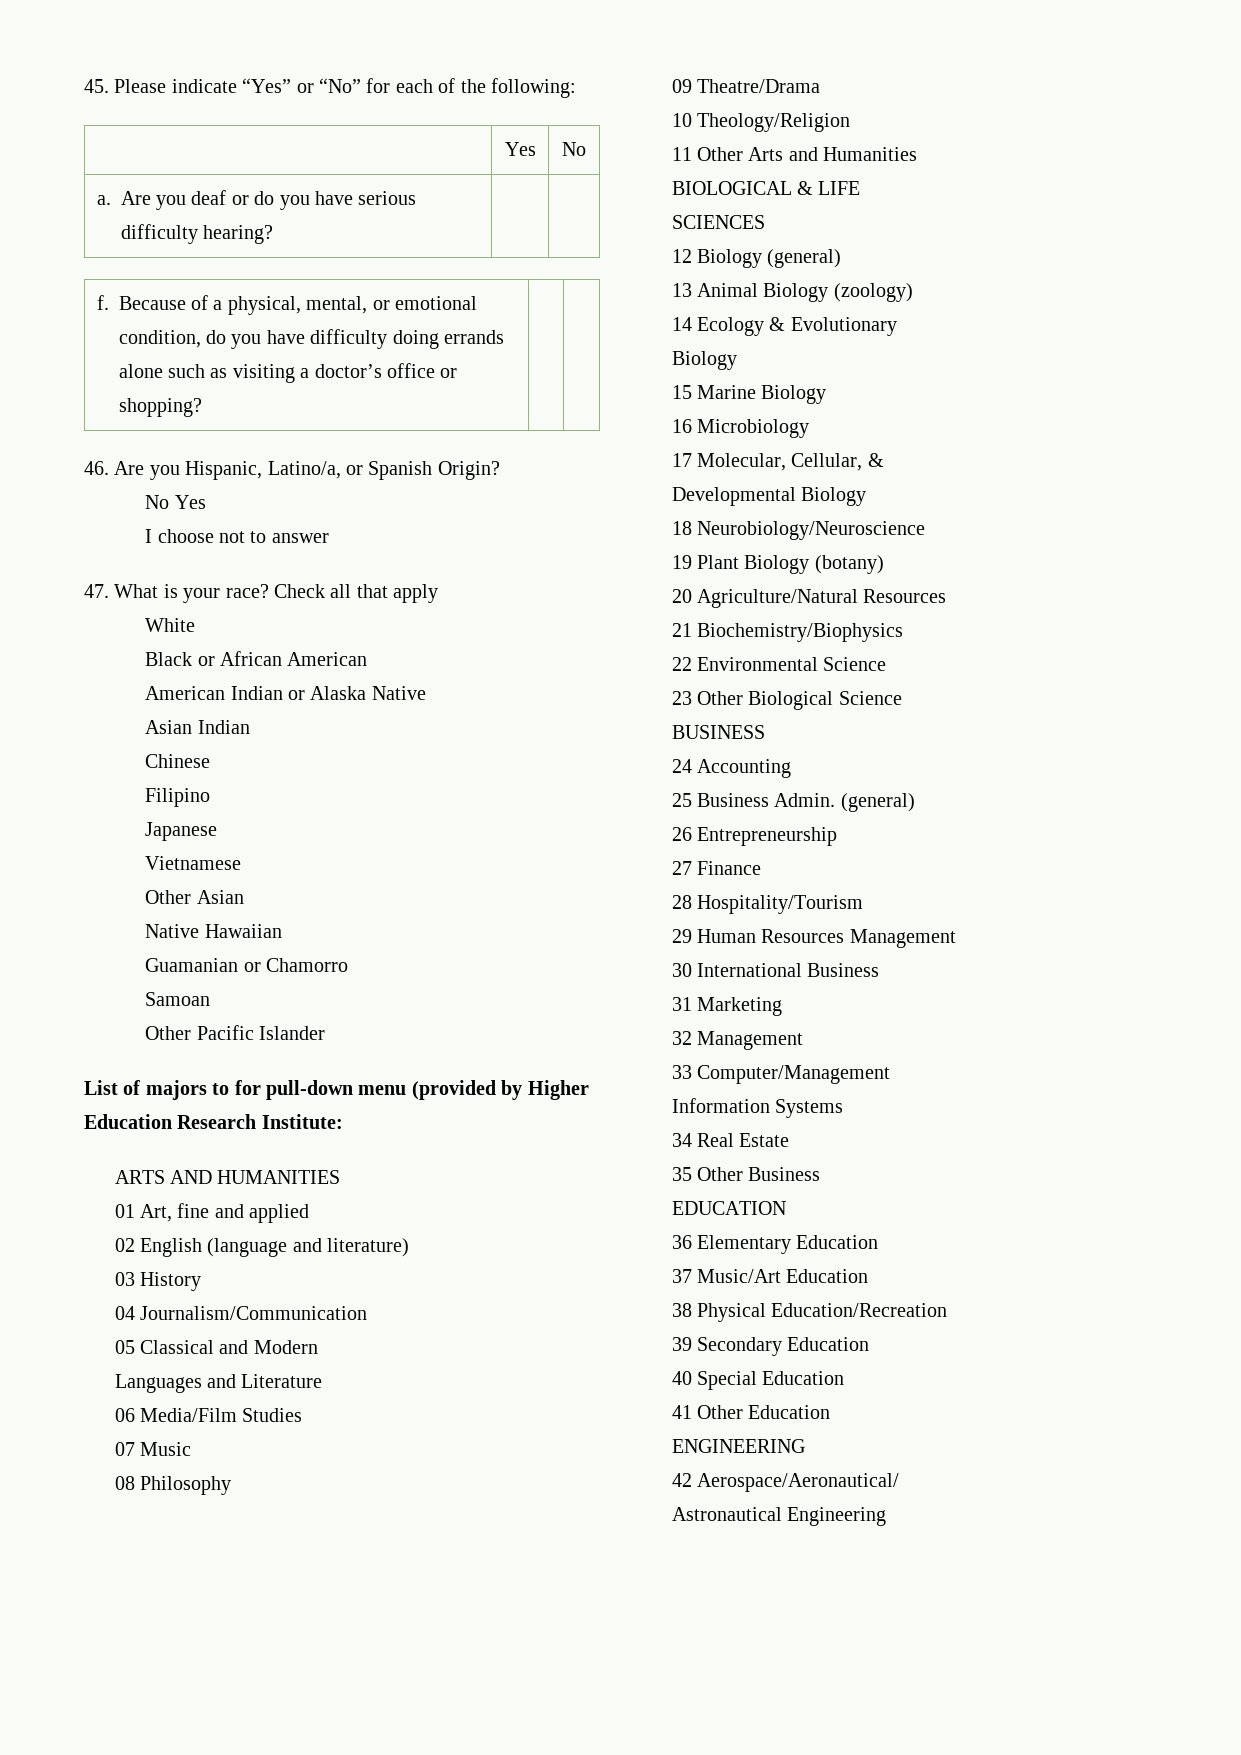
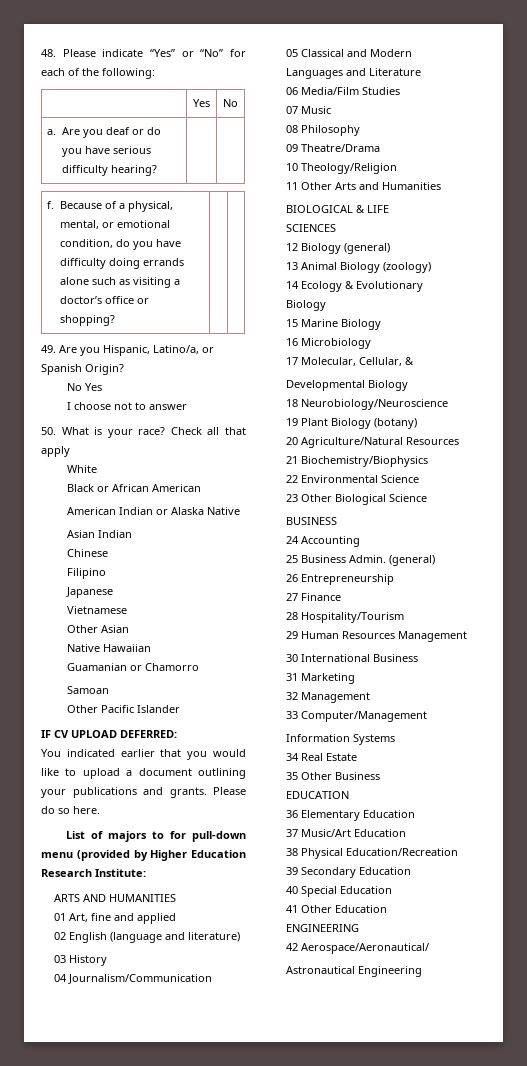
- 45. Please indicate “Yes” or “No” for each of the following:
+ 48. Please indicate “Yes” or “No” for each of the following:
- 46. Are you Hispanic, Latino/a, or Spanish Origin?
+ 49. Are you Hispanic, Latino/a, or Spanish Origin?
- 47. What is your race?
+ 50. What is your race?
+ IF CV UPLOAD DEFERRED:
+ You indicated earlier that you would like to upload a document outlining your publications and grants. Please do so here.

